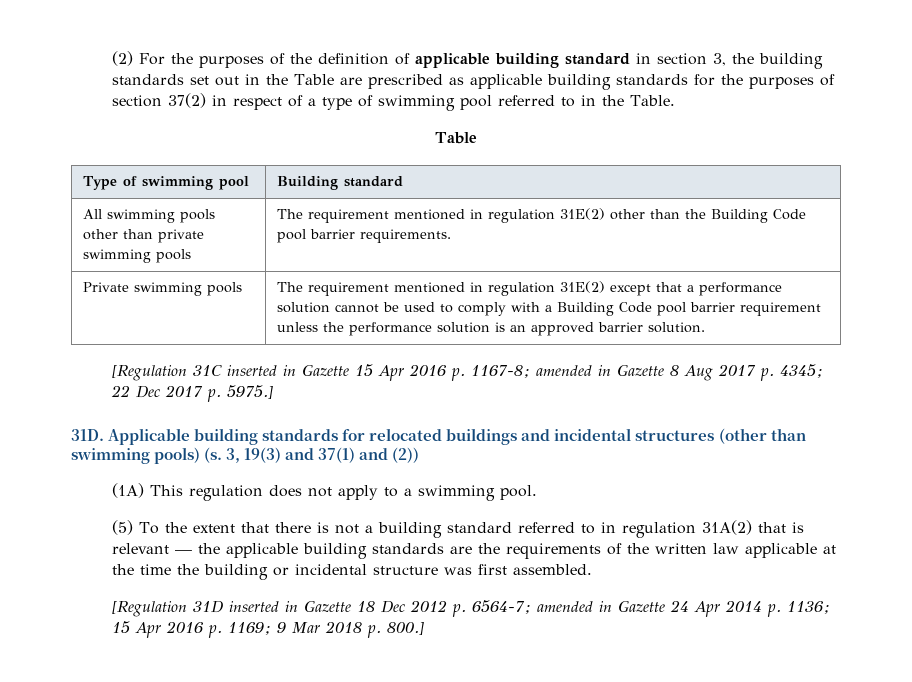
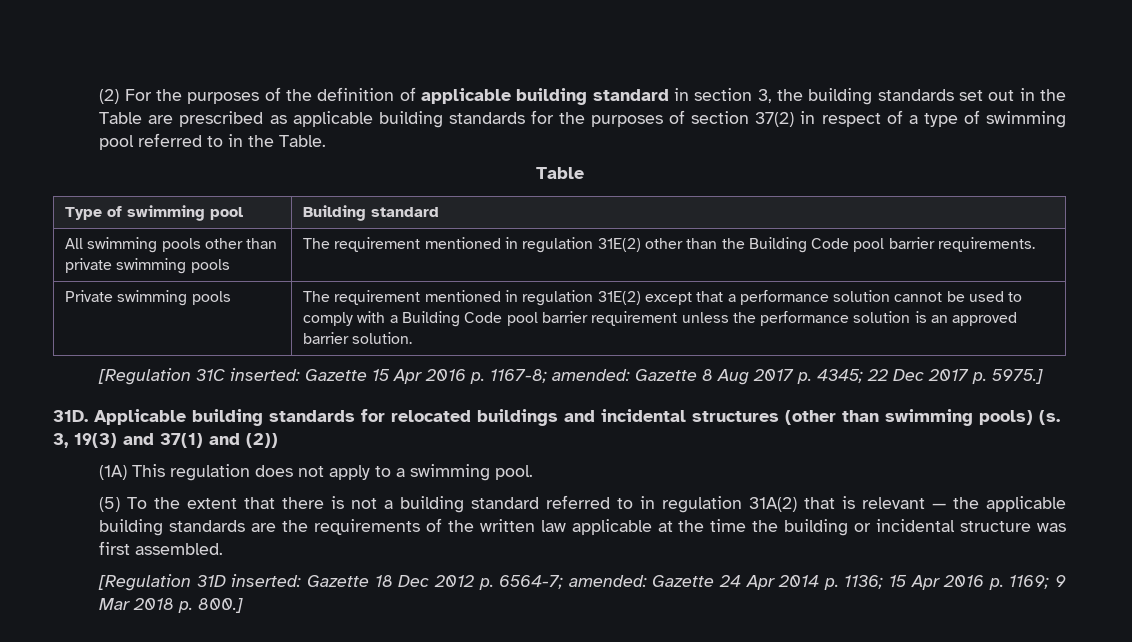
- [Regulation 31C inserted in Gazette 15 Apr 2016 p. 1167-8; amended in Gazette 8 Aug 2017 p. 4345; 22 Dec 2017 p. 5975.]
+ [Regulation 31C inserted: Gazette 15 Apr 2016 p. 1167-8; amended: Gazette 8 Aug 2017 p. 4345; 22 Dec 2017 p. 5975.]
- [Regulation 31D inserted in Gazette 18 Dec 2012 p. 6564-7; amended in Gazette 24 Apr 2014 p. 1136; 15 Apr 2016 p. 1169; 9 Mar 2018 p. 800.]
+ [Regulation 31D inserted: Gazette 18 Dec 2012 p. 6564-7; amended: Gazette 24 Apr 2014 p. 1136; 15 Apr 2016 p. 1169; 9 Mar 2018 p. 800.]

